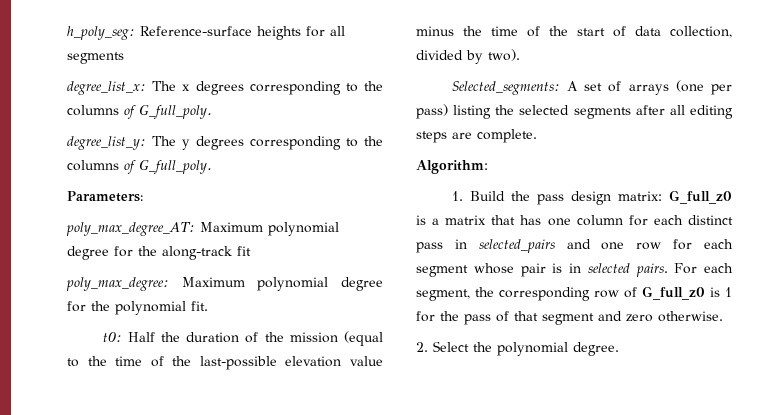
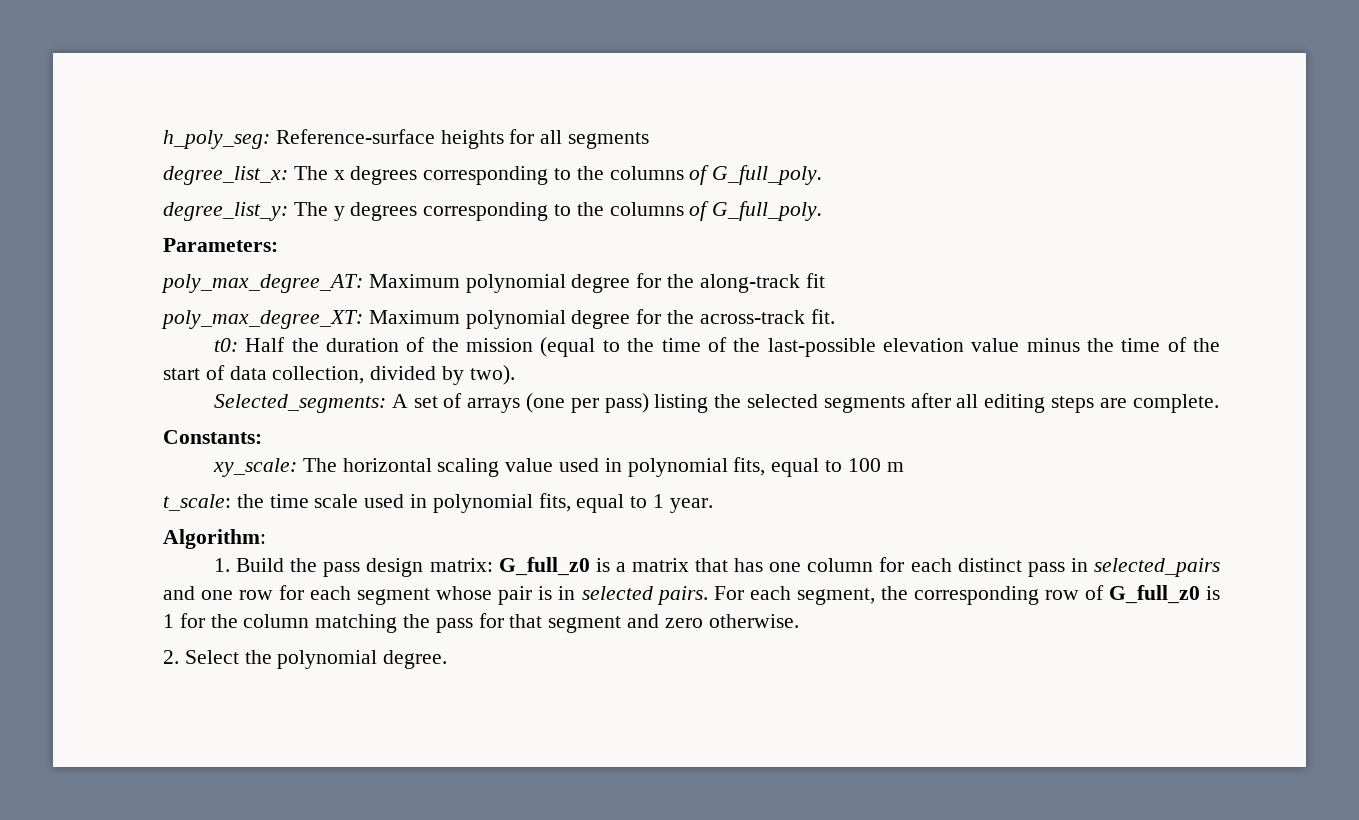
- poly_max_degree: Maximum polynomial degree for the polynomial fit.
+ poly_max_degree_XT: Maximum polynomial degree for the across-track fit.
+ Constants:
+ xy_scale: The horizontal scaling value used in polynomial fits, equal to 100 m
+ t_scale: the time scale used in polynomial fits, equal to 1 year.
- For each segment, the corresponding row of G_full_z0 is 1 for the pass of that segment and zero otherwise.
+ For each segment, the corresponding row of G_full_z0 is 1 for the column matching the pass for that segment and zero otherwise.

